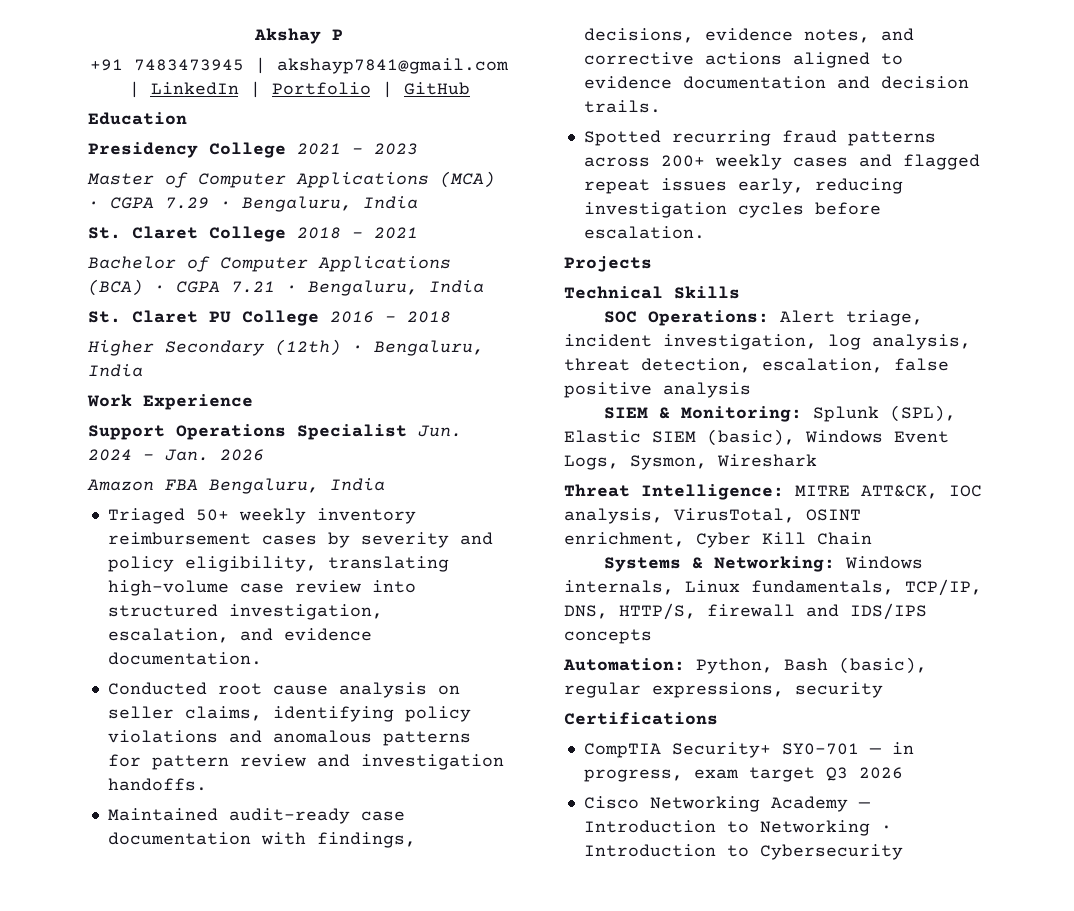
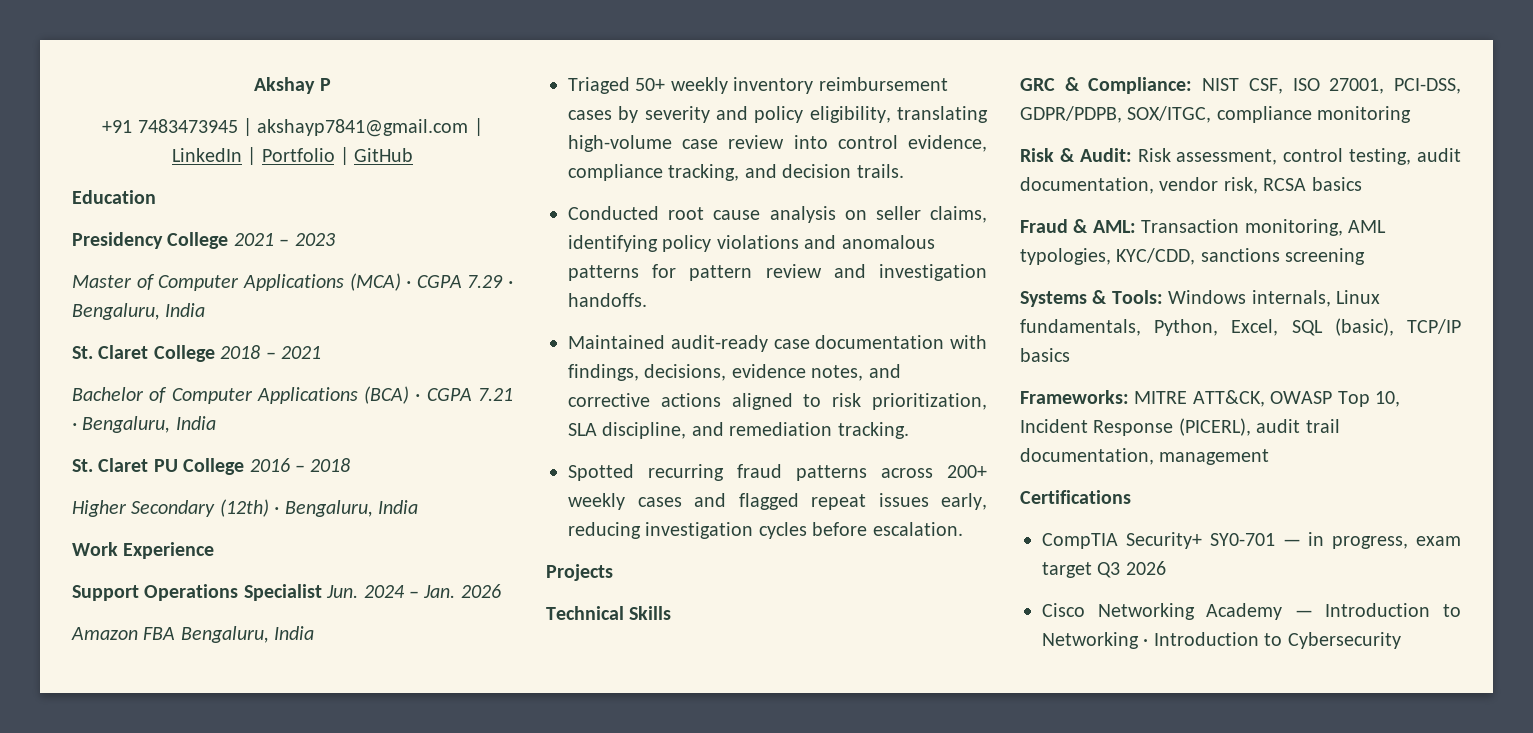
- Triaged 50+ weekly inventory reimbursement cases by severity and policy eligibility, translating high-volume case review into structured investigation, escalation, and evidence documentation.
+ Triaged 50+ weekly inventory reimbursement cases by severity and policy eligibility, translating high-volume case review into control evidence, compliance tracking, and decision trails.
- Maintained audit-ready case documentation with findings, decisions, evidence notes, and corrective actions aligned to evidence documentation and decision trails.
+ Maintained audit-ready case documentation with findings, decisions, evidence notes, and corrective actions aligned to risk prioritization, SLA discipline, and remediation tracking.
- SOC Operations: Alert triage, incident investigation, log analysis, threat detection, escalation, false positive analysis
- SIEM & Monitoring: Splunk (SPL), Elastic SIEM (basic), Windows Event Logs, Sysmon, Wireshark
- Threat Intelligence: MITRE ATT&CK, IOC analysis, VirusTotal, OSINT enrichment, Cyber Kill Chain
+ GRC & Compliance: NIST CSF, ISO 27001, PCI-DSS, GDPR/PDPB, SOX/ITGC, compliance monitoring
+ Risk & Audit: Risk assessment, control testing, audit documentation, vendor risk, RCSA basics
+ Fraud & AML: Transaction monitoring, AML typologies, KYC/CDD, sanctions screening
- Systems & Networking: Windows internals, Linux fundamentals, TCP/IP, DNS, HTTP/S, firewall and IDS/IPS concepts
- Automation: Python, Bash (basic), regular expressions, security
+ Systems & Tools: Windows internals, Linux fundamentals, Python, Excel, SQL (basic), TCP/IP basics
+ Frameworks: MITRE ATT&CK, OWASP Top 10, Incident Response (PICERL), audit trail documentation, management

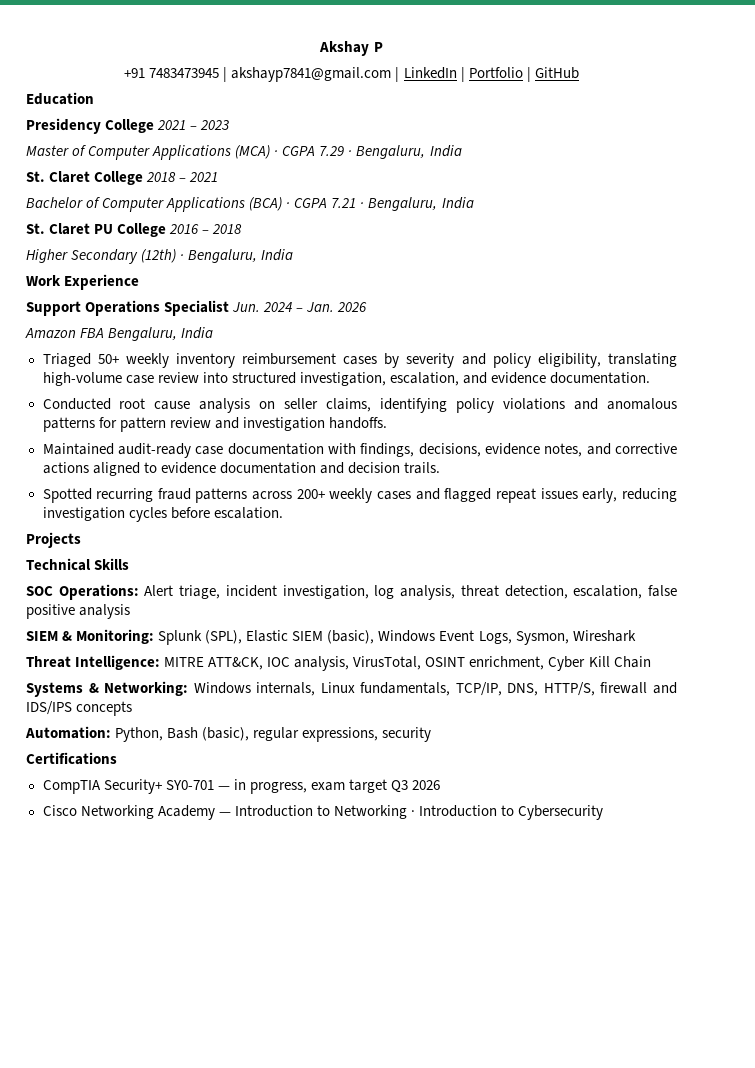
- Triaged 50+ weekly inventory reimbursement cases by severity and policy eligibility, translating high-volume case review into control evidence, compliance tracking, and decision trails.
+ Triaged 50+ weekly inventory reimbursement cases by severity and policy eligibility, translating high-volume case review into structured investigation, escalation, and evidence documentation.
- Maintained audit-ready case documentation with findings, decisions, evidence notes, and corrective actions aligned to risk prioritization, SLA discipline, and remediation tracking.
+ Maintained audit-ready case documentation with findings, decisions, evidence notes, and corrective actions aligned to evidence documentation and decision trails.
- GRC & Compliance: NIST CSF, ISO 27001, PCI-DSS, GDPR/PDPB, SOX/ITGC, compliance monitoring
- Risk & Audit: Risk assessment, control testing, audit documentation, vendor risk, RCSA basics
- Fraud & AML: Transaction monitoring, AML typologies, KYC/CDD, sanctions screening
+ SOC Operations: Alert triage, incident investigation, log analysis, threat detection, escalation, false positive analysis
+ SIEM & Monitoring: Splunk (SPL), Elastic SIEM (basic), Windows Event Logs, Sysmon, Wireshark
+ Threat Intelligence: MITRE ATT&CK, IOC analysis, VirusTotal, OSINT enrichment, Cyber Kill Chain
- Systems & Tools: Windows internals, Linux fundamentals, Python, Excel, SQL (basic), TCP/IP basics
- Frameworks: MITRE ATT&CK, OWASP Top 10, Incident Response (PICERL), audit trail documentation, management
+ Systems & Networking: Windows internals, Linux fundamentals, TCP/IP, DNS, HTTP/S, firewall and IDS/IPS concepts
+ Automation: Python, Bash (basic), regular expressions, security

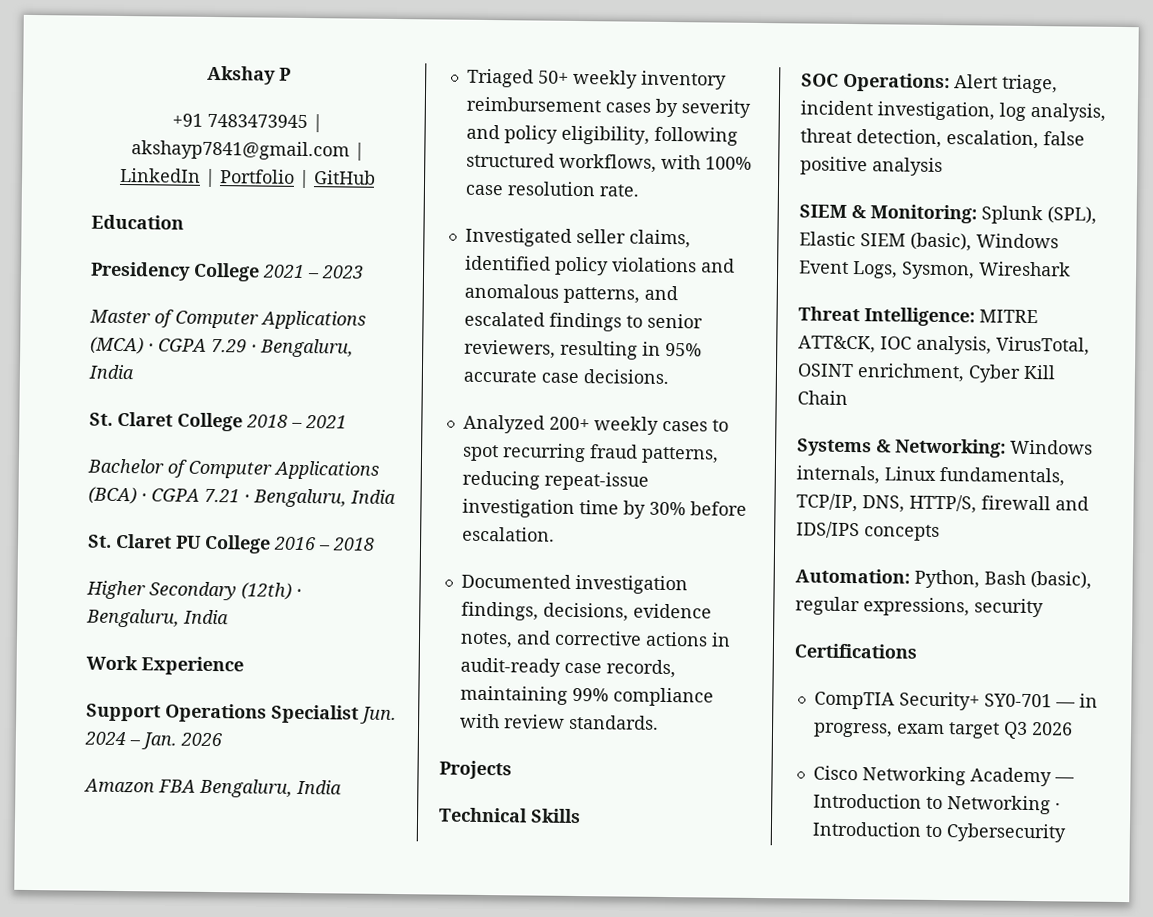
- Triaged 50+ weekly inventory reimbursement cases by severity and policy eligibility, translating high-volume case review into structured investigation, escalation, and evidence documentation.
- Conducted root cause analysis on seller claims, identifying policy violations and anomalous patterns for pattern review and investigation handoffs.
- Maintained audit-ready case documentation with findings, decisions, evidence notes, and corrective actions aligned to evidence documentation and decision trails.
- Spotted recurring fraud patterns across 200+ weekly cases and flagged repeat issues early, reducing investigation cycles before escalation.
+ Triaged 50+ weekly inventory reimbursement cases by severity and policy eligibility, following structured workflows, with 100% case resolution rate.
+ Investigated seller claims, identified policy violations and anomalous patterns, and escalated findings to senior reviewers, resulting in 95% accurate case decisions.
+ Analyzed 200+ weekly cases to spot recurring fraud patterns, reducing repeat-issue investigation time by 30% before escalation.
+ Documented investigation findings, decisions, evidence notes, and corrective actions in audit-ready case records, maintaining 99% compliance with review standards.

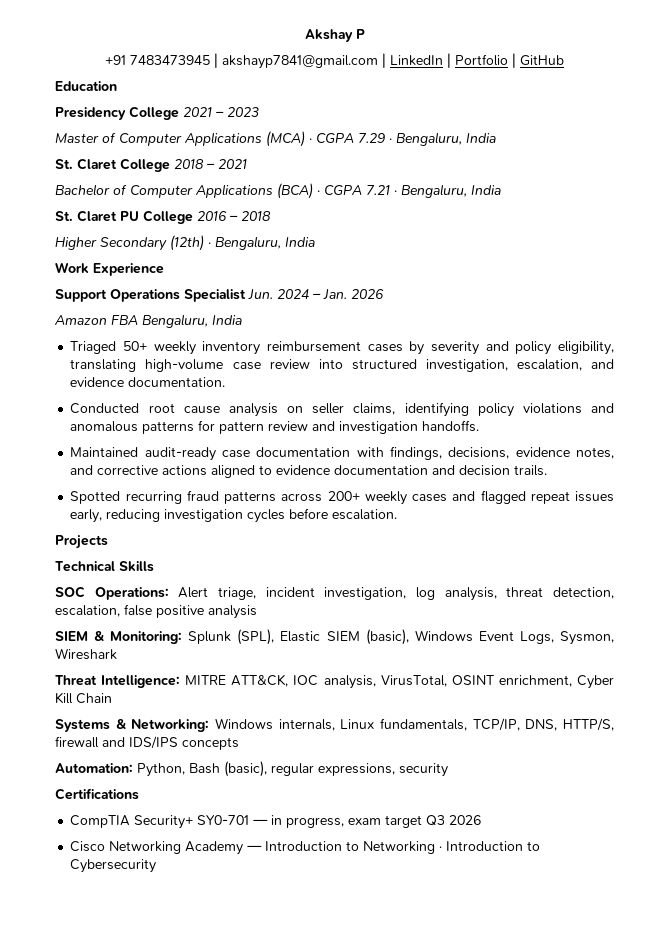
- Triaged 50+ weekly inventory reimbursement cases by severity and policy eligibility, following structured workflows, with 100% case resolution rate.
- Investigated seller claims, identified policy violations and anomalous patterns, and escalated findings to senior reviewers, resulting in 95% accurate case decisions.
- Analyzed 200+ weekly cases to spot recurring fraud patterns, reducing repeat-issue investigation time by 30% before escalation.
- Documented investigation findings, decisions, evidence notes, and corrective actions in audit-ready case records, maintaining 99% compliance with review standards.
+ Triaged 50+ weekly inventory reimbursement cases by severity and policy eligibility, translating high-volume case review into structured investigation, escalation, and evidence documentation.
+ Conducted root cause analysis on seller claims, identifying policy violations and anomalous patterns for pattern review and investigation handoffs.
+ Maintained audit-ready case documentation with findings, decisions, evidence notes, and corrective actions aligned to evidence documentation and decision trails.
+ Spotted recurring fraud patterns across 200+ weekly cases and flagged repeat issues early, reducing investigation cycles before escalation.

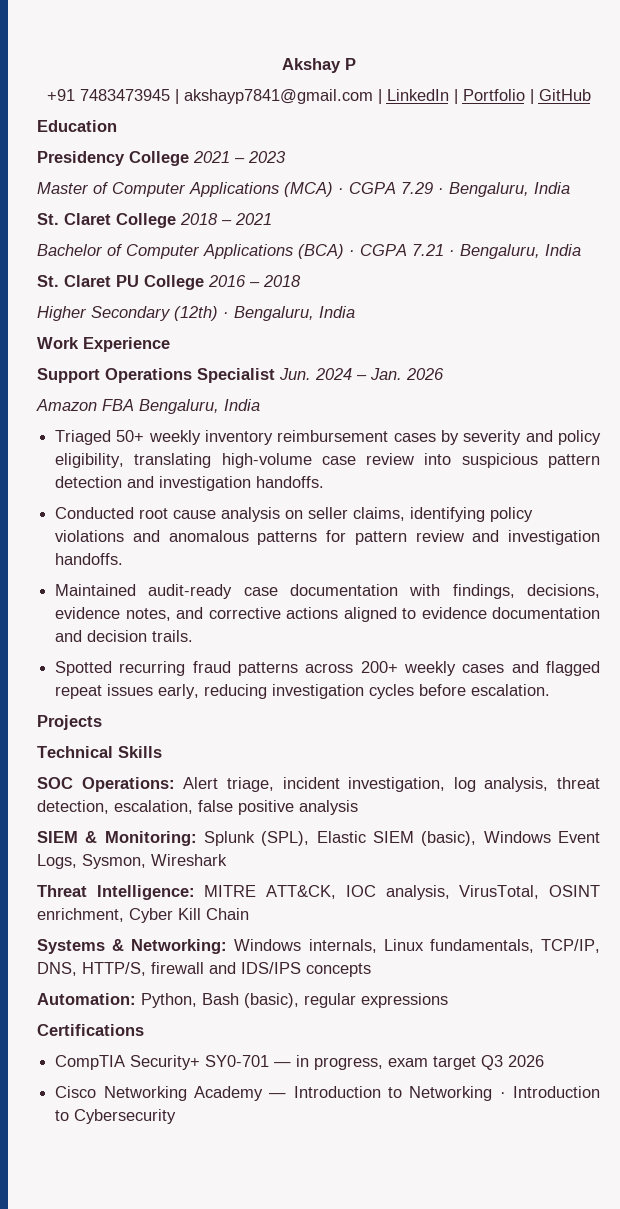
- Triaged 50+ weekly inventory reimbursement cases by severity and policy eligibility, translating high-volume case review into structured investigation, escalation, and evidence documentation.
+ Triaged 50+ weekly inventory reimbursement cases by severity and policy eligibility, translating high-volume case review into suspicious pattern detection and investigation handoffs.
- Automation: Python, Bash (basic), regular expressions, security
+ Automation: Python, Bash (basic), regular expressions

